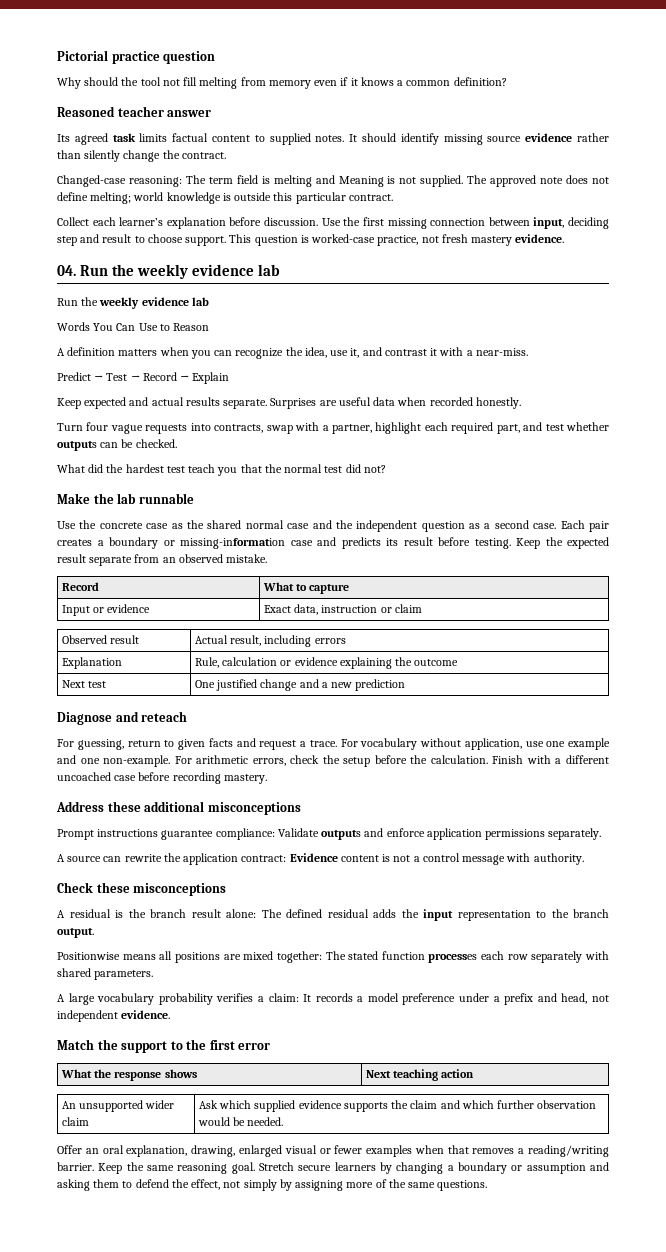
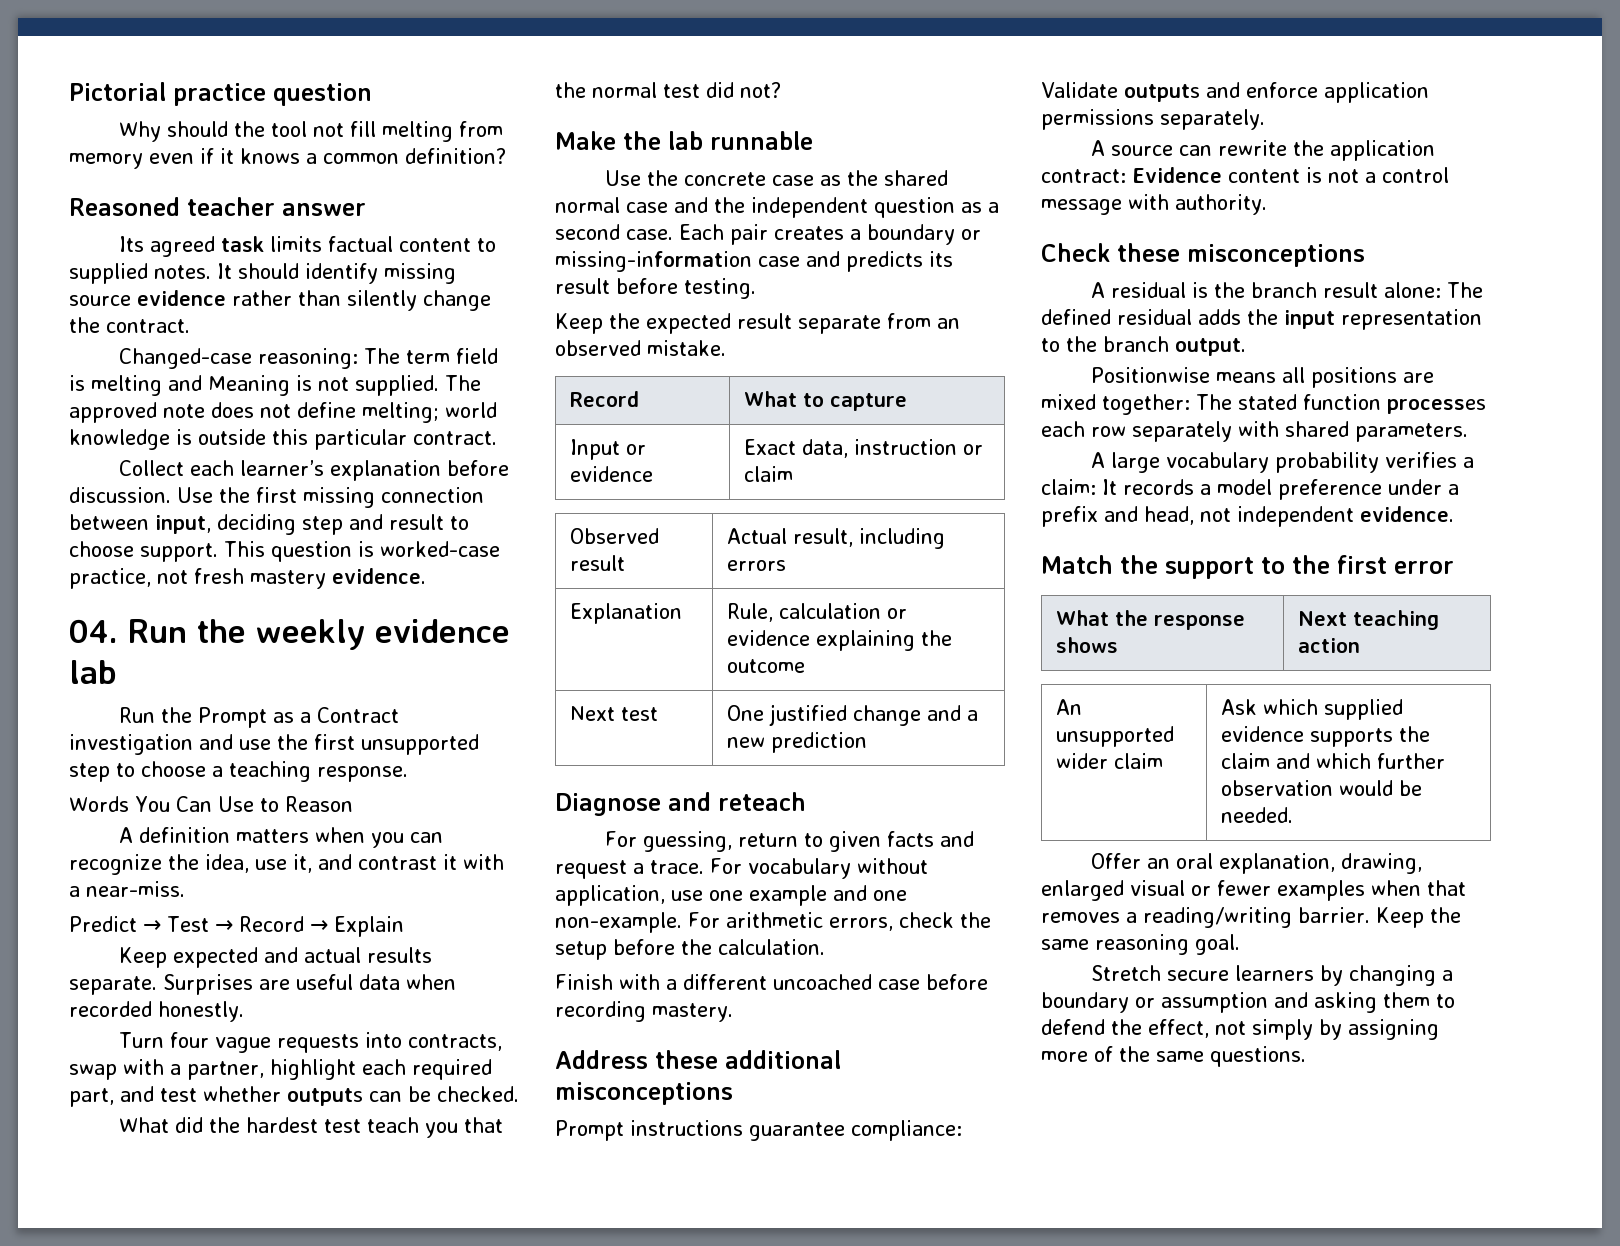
  04. Run the weekly evidence lab
- Run the weekly evidence lab
+ Run the Prompt as a Contract investigation and use the first unsupported step to choose a teaching response.
- Each pair creates a boundary or missing-information case and predicts its result before testing. Keep the expected result separate from an observed mistake.
+ Each pair creates a boundary or missing-information case and predicts its result before testing.
+ Keep the expected result separate from an observed mistake.
- For arithmetic errors, check the setup before the calculation. Finish with a different uncoached case before recording mastery.
+ For arithmetic errors, check the setup before the calculation.
+ Finish with a different uncoached case before recording mastery.
- Keep the same reasoning goal. Stretch secure learners by changing a boundary or assumption and asking them to defend the effect, not simply by assigning more of the same questions.
+ Keep the same reasoning goal.
+ Stretch secure learners by changing a boundary or assumption and asking them to defend the effect, not simply by assigning more of the same questions.

